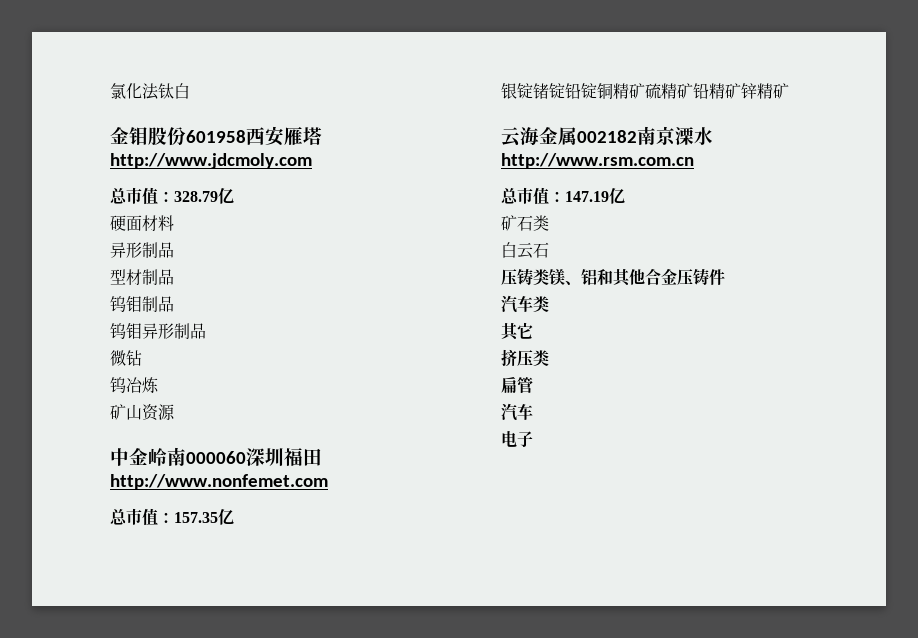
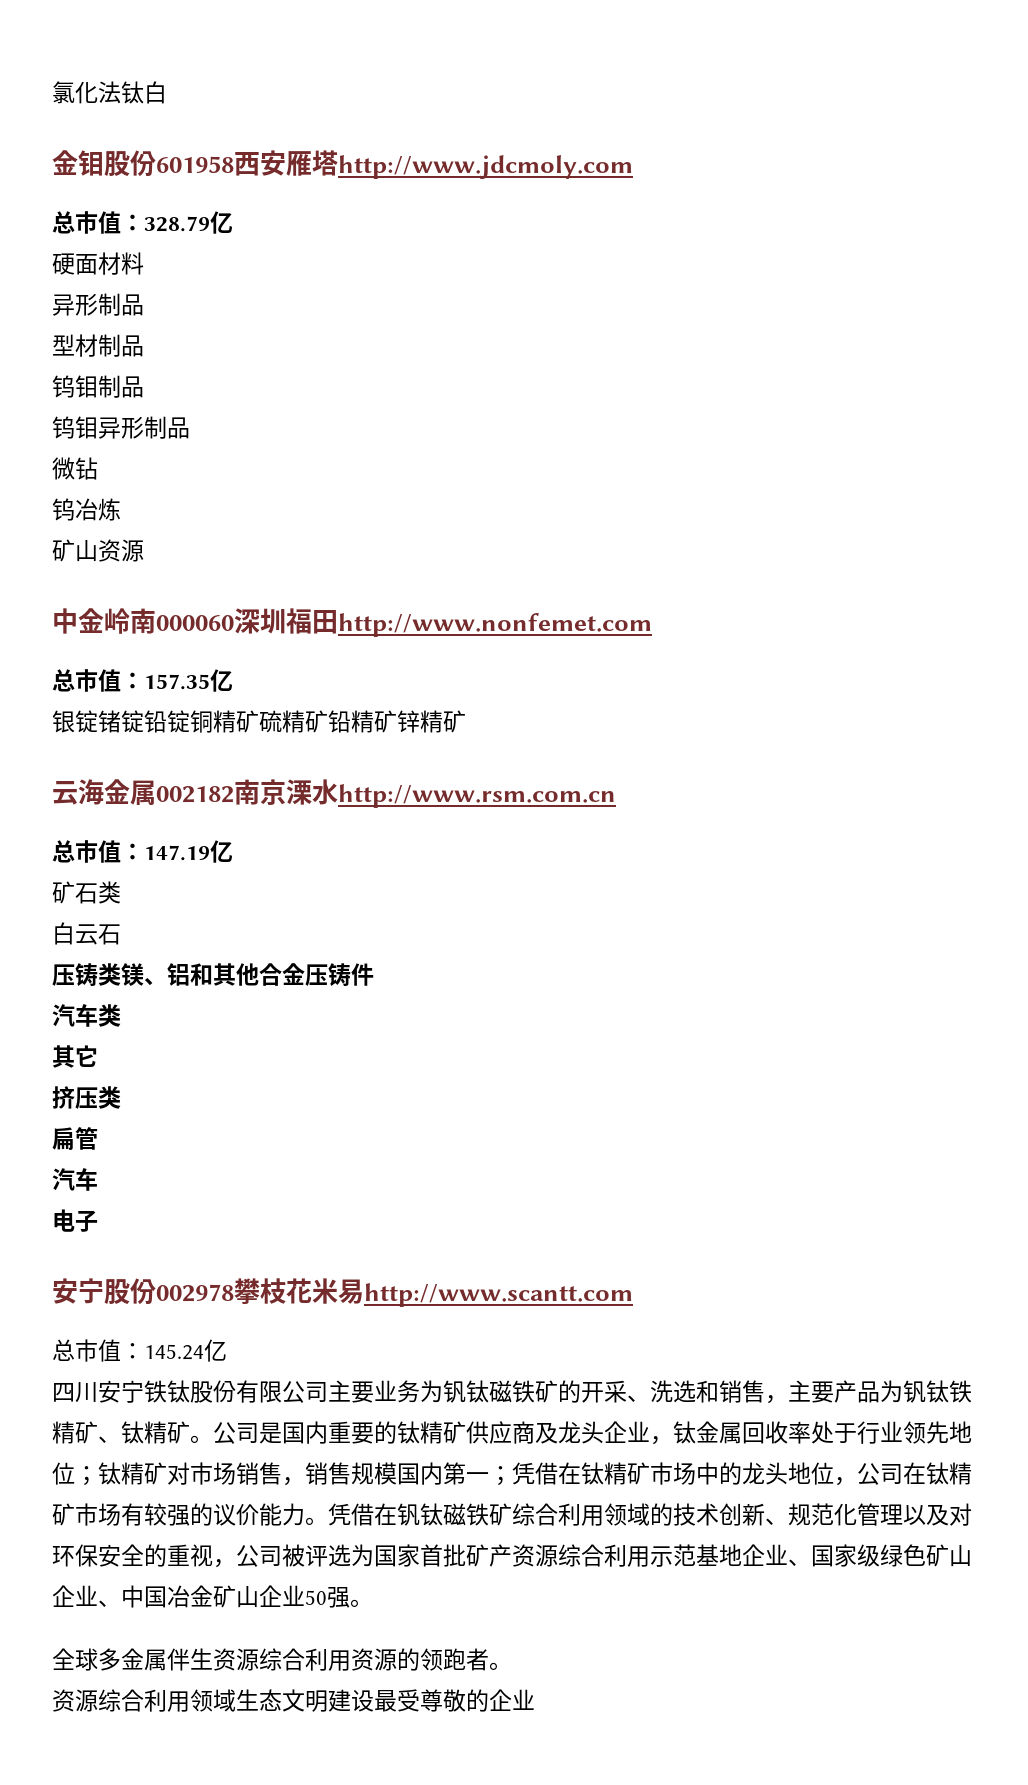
+ 安宁股份002978攀枝花米易http://www.scantt.com
+ 总市值：145.24亿
+ 四川安宁铁钛股份有限公司主要业务为钒钛磁铁矿的开采、洗选和销售，主要产品为钒钛铁精矿、钛精矿。公司是国内重要的钛精矿供应商及龙头企业，钛金属回收率处于行业领先地位；钛精矿对市场销售，销售规模国内第一；凭借在钛精矿市场中的龙头地位，公司在钛精矿市场有较强的议价能力。凭借在钒钛磁铁矿综合利用领域的技术创新、规范化管理以及对环保安全的重视，公司被评选为国家首批矿产资源综合利用示范基地企业、国家级绿色矿山企业、中国冶金矿山企业50强。
+ 全球多金属伴生资源综合利用资源的领跑者。
+ 资源综合利用领域生态文明建设最受尊敬的企业

